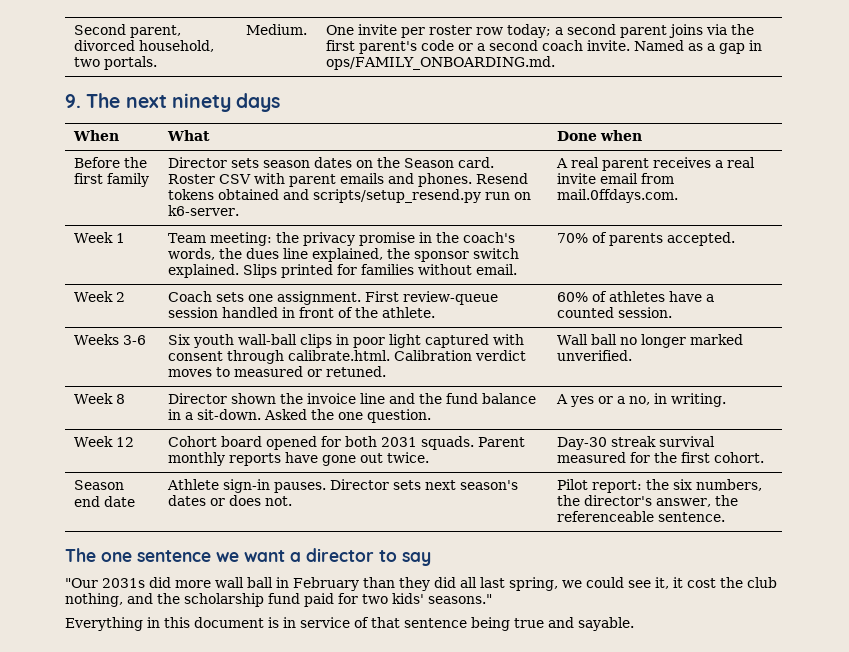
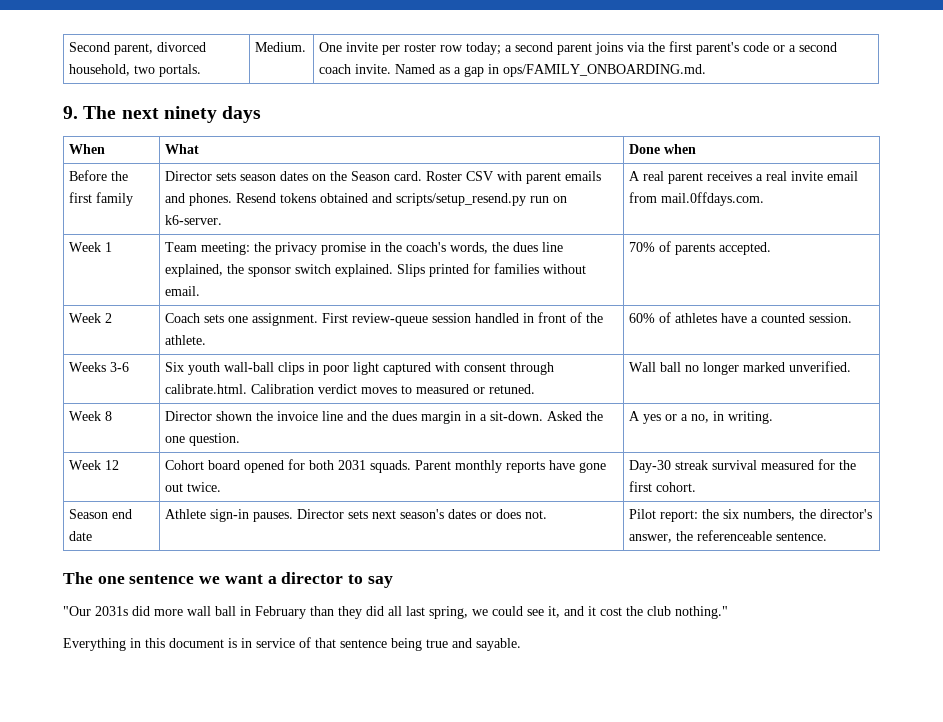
- Week 8 | Director shown the invoice line and the fund balance in a sit-down. Asked the one question. | A yes or a no, in writing.
+ Week 8 | Director shown the invoice line and the dues margin in a sit-down. Asked the one question. | A yes or a no, in writing.
- "Our 2031s did more wall ball in February than they did all last spring, we could see it, it cost the club nothing, and the scholarship fund paid for two kids' seasons."
+ "Our 2031s did more wall ball in February than they did all last spring, we could see it, and it cost the club nothing."

